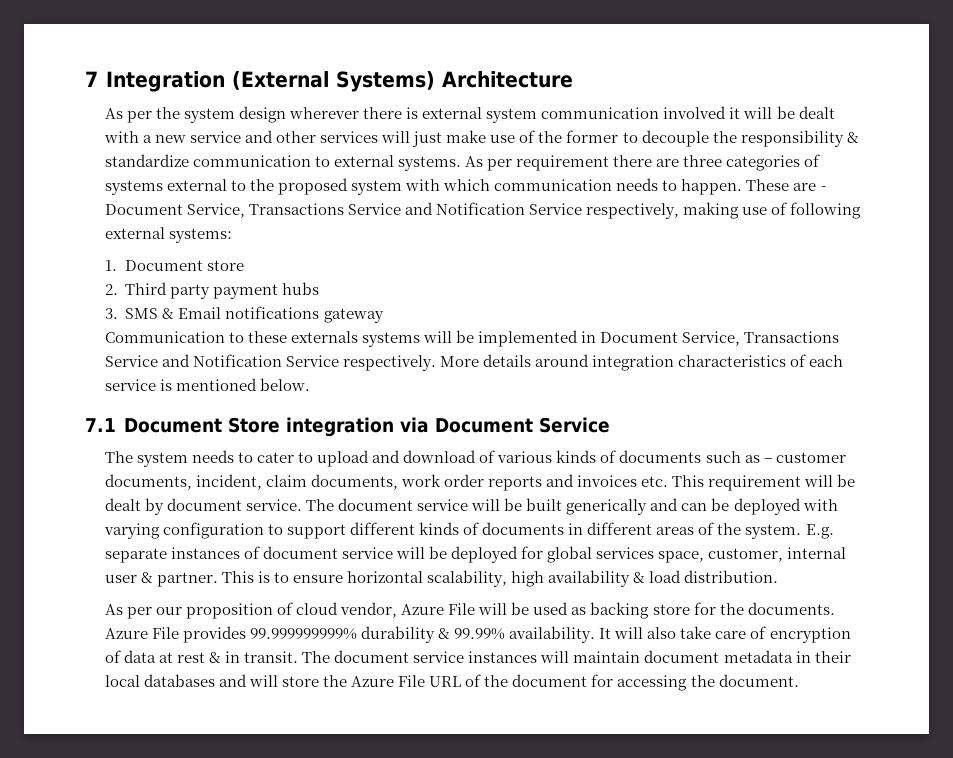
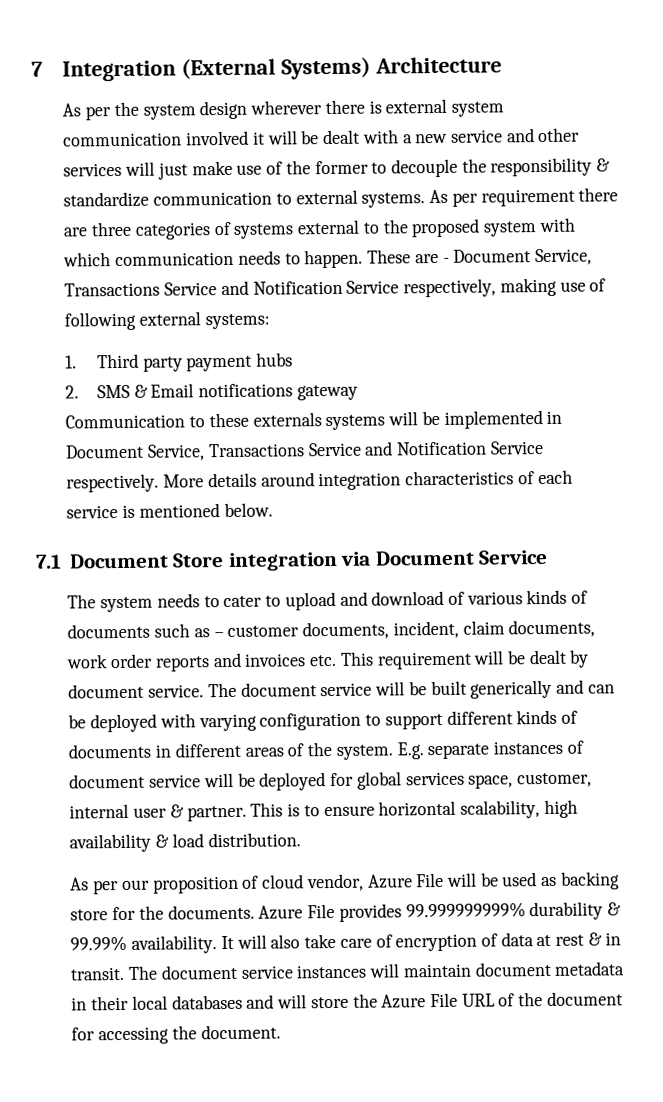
- 1. Document store
- 2. Third party payment hubs
+ 1. Third party payment hubs
- 3. SMS & Email notifications gateway
+ 2. SMS & Email notifications gateway

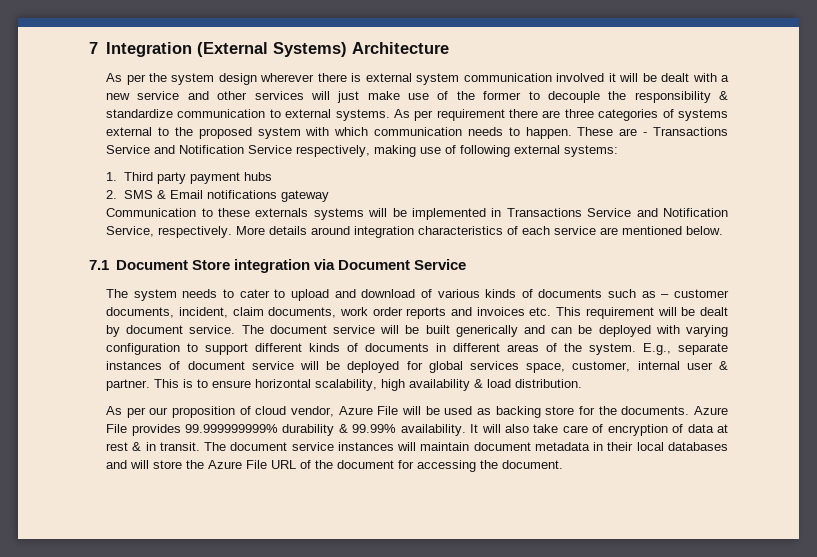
- These are - Document Service, Transactions Service and Notification Service respectively, making use of following external systems:
+ These are - Transactions Service and Notification Service respectively, making use of following external systems:
- Communication to these externals systems will be implemented in Document Service, Transactions Service and Notification Service respectively.
+ Communication to these externals systems will be implemented in Transactions Service and Notification Service, respectively.
- More details around integration characteristics of each service is mentioned below.
+ More details around integration characteristics of each service are mentioned below.
- E.g. separate instances of document service will be deployed for global services space, customer, internal user & partner.
+ E.g., separate instances of document service will be deployed for global services space, customer, internal user & partner.

